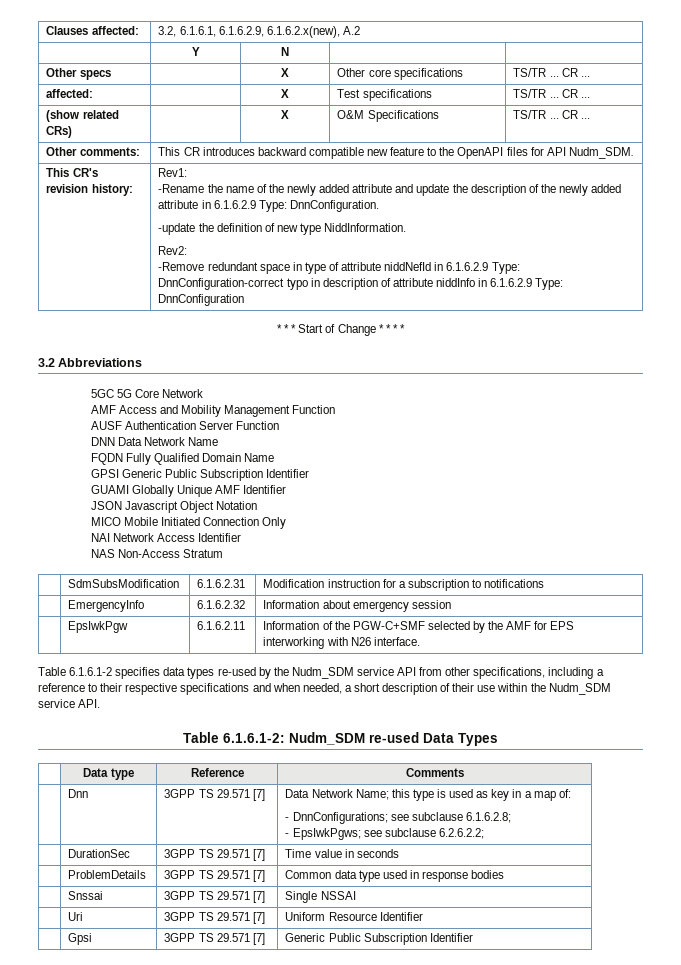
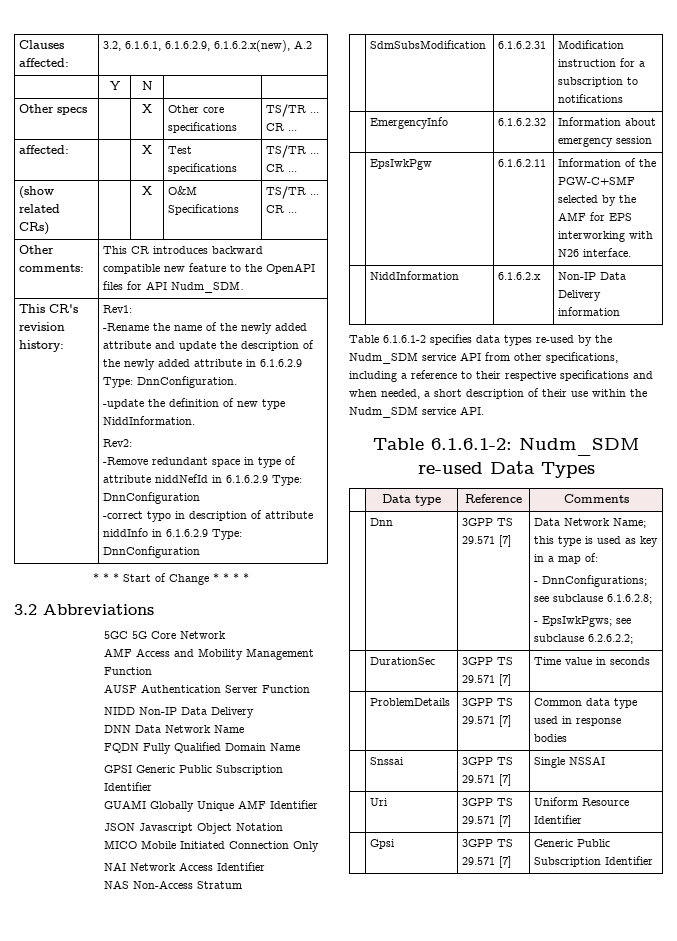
- -Remove redundant space in type of attribute niddNefId in 6.1.6.2.9 Type: DnnConfiguration-correct typo in description of attribute niddInfo in 6.1.6.2.9 Type: DnnConfiguration
+ -Remove redundant space in type of attribute niddNefId in 6.1.6.2.9 Type: DnnConfiguration
+ -correct typo in description of attribute niddInfo in 6.1.6.2.9 Type: DnnConfiguration
+ NIDD Non-IP Data Delivery
+ | NiddInformation | 6.1.6.2.x | Non-IP Data Delivery information

